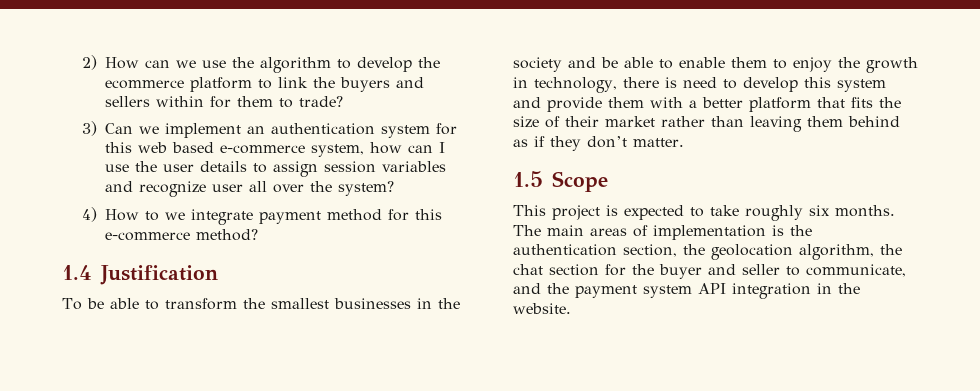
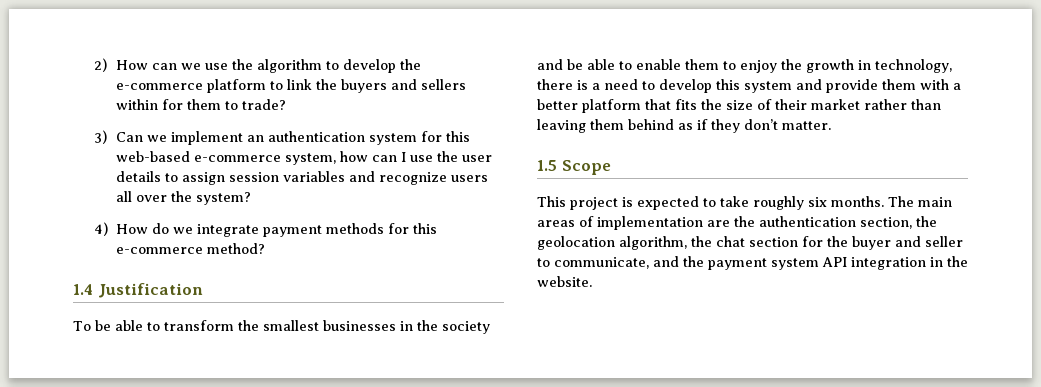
- 2) How can we use the algorithm to develop the ecommerce platform to link the buyers and sellers within for them to trade?
+ 2) How can we use the algorithm to develop the e-commerce platform to link the buyers and sellers within for them to trade?
- 3) Can we implement an authentication system for this web based e-commerce system, how can I use the user details to assign session variables and recognize user all over the system?
+ 3) Can we implement an authentication system for this web-based e-commerce system, how can I use the user details to assign session variables and recognize users all over the system?
- 4) How to we integrate payment method for this e-commerce method?
+ 4) How do we integrate payment methods for this e-commerce method?
- To be able to transform the smallest businesses in the society and be able to enable them to enjoy the growth in technology, there is need to develop this system and provide them with a better platform that fits the size of their market rather than leaving them behind as if they don’t matter.
+ To be able to transform the smallest businesses in the society and be able to enable them to enjoy the growth in technology, there is a need to develop this system and provide them with a better platform that fits the size of their market rather than leaving them behind as if they don’t matter.
- The main areas of implementation is the authentication section, the geolocation algorithm, the chat section for the buyer and seller to communicate, and the payment system API integration in the website.
+ The main areas of implementation are the authentication section, the geolocation algorithm, the chat section for the buyer and seller to communicate, and the payment system API integration in the website.

